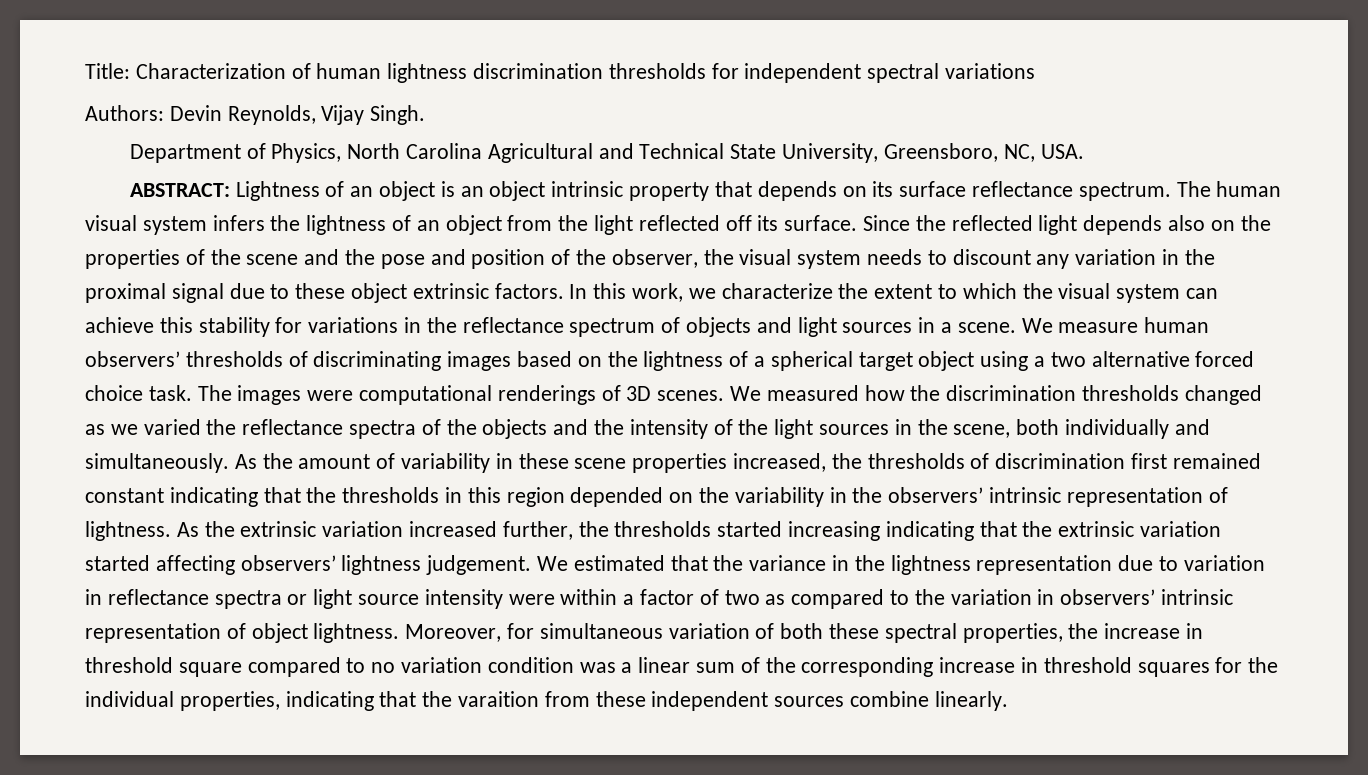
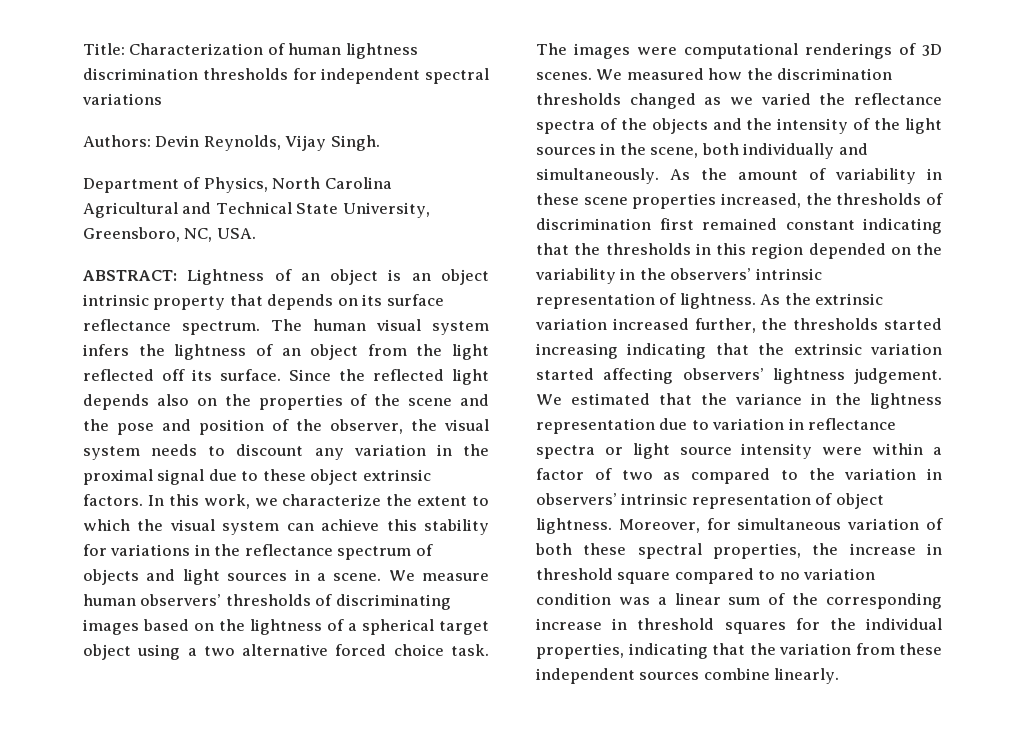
- Moreover, for simultaneous variation of both these spectral properties, the increase in threshold square compared to no variation condition was a linear sum of the corresponding increase in threshold squares for the individual properties, indicating that the varaition from these independent sources combine linearly.
+ Moreover, for simultaneous variation of both these spectral properties, the increase in threshold square compared to no variation condition was a linear sum of the corresponding increase in threshold squares for the individual properties, indicating that the variation from these independent sources combine linearly.

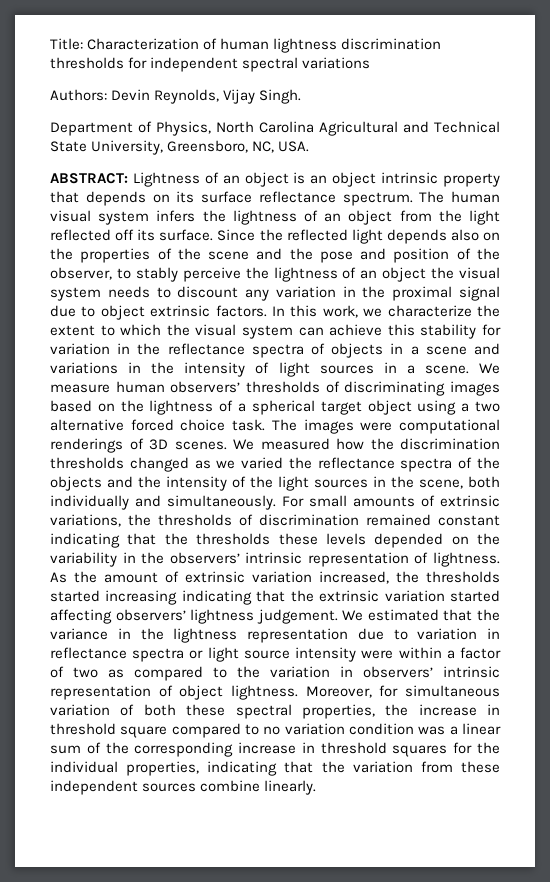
- Since the reflected light depends also on the properties of the scene and the pose and position of the observer, the visual system needs to discount any variation in the proximal signal due to these object extrinsic factors.
+ Since the reflected light depends also on the properties of the scene and the pose and position of the observer, to stably perceive the lightness of an object the visual system needs to discount any variation in the proximal signal due to object extrinsic factors.
- In this work, we characterize the extent to which the visual system can achieve this stability for variations in the reflectance spectrum of objects and light sources in a scene.
+ In this work, we characterize the extent to which the visual system can achieve this stability for variation in the reflectance spectra of objects in a scene and variations in the intensity of light sources in a scene.
- As the amount of variability in these scene properties increased, the thresholds of discrimination first remained constant indicating that the thresholds in this region depended on the variability in the observers’ intrinsic representation of lightness.
+ For small amounts of extrinsic variations, the thresholds of discrimination remained constant indicating that the thresholds these levels depended on the variability in the observers’ intrinsic representation of lightness.
- As the extrinsic variation increased further, the thresholds started increasing indicating that the extrinsic variation started affecting observers’ lightness judgement.
+ As the amount of extrinsic variation increased, the thresholds started increasing indicating that the extrinsic variation started affecting observers’ lightness judgement.

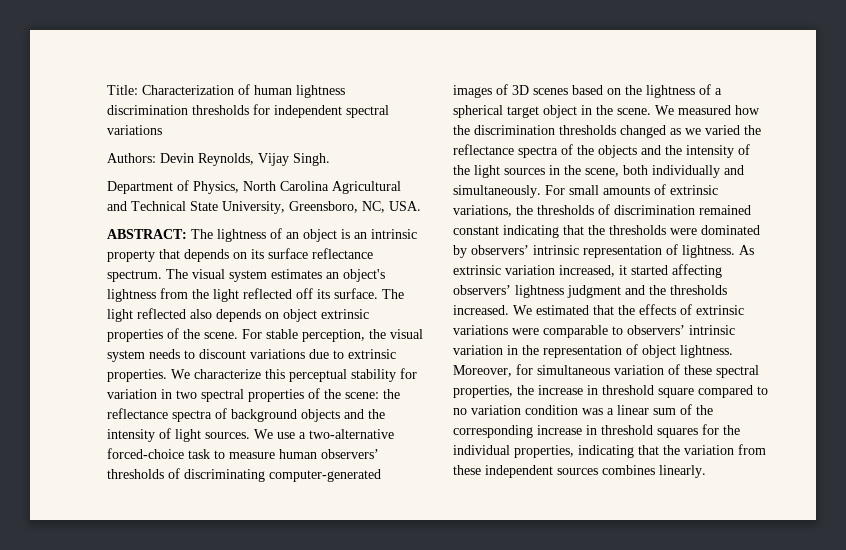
- ABSTRACT: Lightness of an object is an object intrinsic property that depends on its surface reflectance spectrum.
+ ABSTRACT: The lightness of an object is an intrinsic property that depends on its surface reflectance spectrum.
- The human visual system infers the lightness of an object from the light reflected off its surface.
+ The visual system estimates an object's lightness from the light reflected off its surface.
- Since the reflected light depends also on the properties of the scene and the pose and position of the observer, to stably perceive the lightness of an object the visual system needs to discount any variation in the proximal signal due to object extrinsic factors. In this work, we characterize the extent to which the visual system can achieve this stability for variation in the reflectance spectra of objects in a scene and variations in the intensity of light sources in a scene. We measure human observers’ thresholds of discriminating images based on the lightness of a spherical target object using a two alternative forced choice task. The images were computational renderings of 3D scenes.
+ The light reflected also depends on object extrinsic properties of the scene. For stable perception, the visual system needs to discount variations due to extrinsic properties. We characterize this perceptual stability for variation in two spectral properties of the scene: the reflectance spectra of background objects and the intensity of light sources. We use a two-alternative forced-choice task to measure human observers’ thresholds of discriminating computer-generated images of 3D scenes based on the lightness of a spherical target object in the scene.
- For small amounts of extrinsic variations, the thresholds of discrimination remained constant indicating that the thresholds these levels depended on the variability in the observers’ intrinsic representation of lightness.
+ For small amounts of extrinsic variations, the thresholds of discrimination remained constant indicating that the thresholds were dominated by observers’ intrinsic representation of lightness.
- As the amount of extrinsic variation increased, the thresholds started increasing indicating that the extrinsic variation started affecting observers’ lightness judgement. We estimated that the variance in the lightness representation due to variation in reflectance spectra or light source intensity were within a factor of two as compared to the variation in observers’ intrinsic representation of object lightness.
+ As extrinsic variation increased, it started affecting observers’ lightness judgment and the thresholds increased. We estimated that the effects of extrinsic variations were comparable to observers’ intrinsic variation in the representation of object lightness.
- Moreover, for simultaneous variation of both these spectral properties, the increase in threshold square compared to no variation condition was a linear sum of the corresponding increase in threshold squares for the individual properties, indicating that the variation from these independent sources combine linearly.
+ Moreover, for simultaneous variation of these spectral properties, the increase in threshold square compared to no variation condition was a linear sum of the corresponding increase in threshold squares for the individual properties, indicating that the variation from these independent sources combines linearly.

